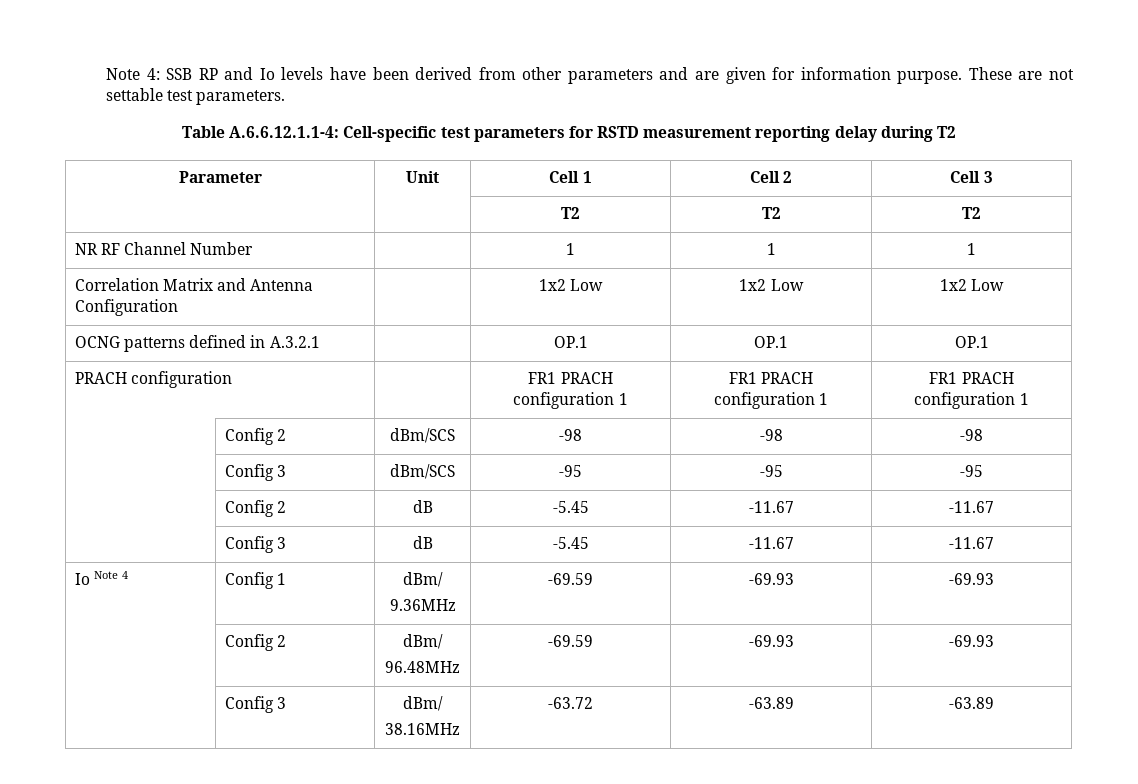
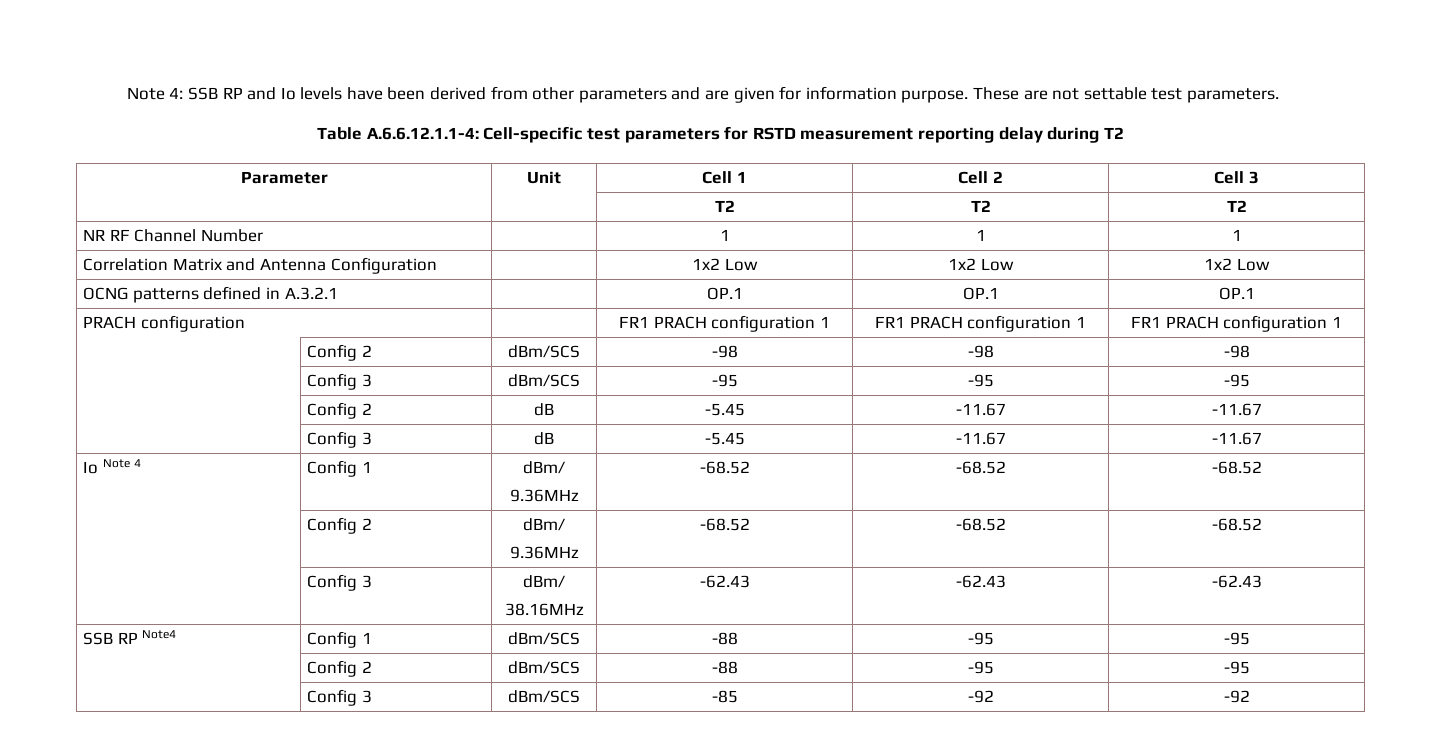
  Io Note 4 | Config 1 | dBm/
- 9.36MHz | -69.59 | -69.93 | -69.93
+ 9.36MHz | -68.52 | -68.52 | -68.52
  | Config 2 | dBm/
- 96.48MHz | -69.59 | -69.93 | -69.93
+ 9.36MHz | -68.52 | -68.52 | -68.52
  | Config 3 | dBm/
- 38.16MHz | -63.72 | -63.89 | -63.89
+ 38.16MHz | -62.43 | -62.43 | -62.43
+ SSB RP Note4 | Config 1 | dBm/SCS | -88 | -95 | -95
+ | Config 2 | dBm/SCS | -88 | -95 | -95
+ | Config 3 | dBm/SCS | -85 | -92 | -92

